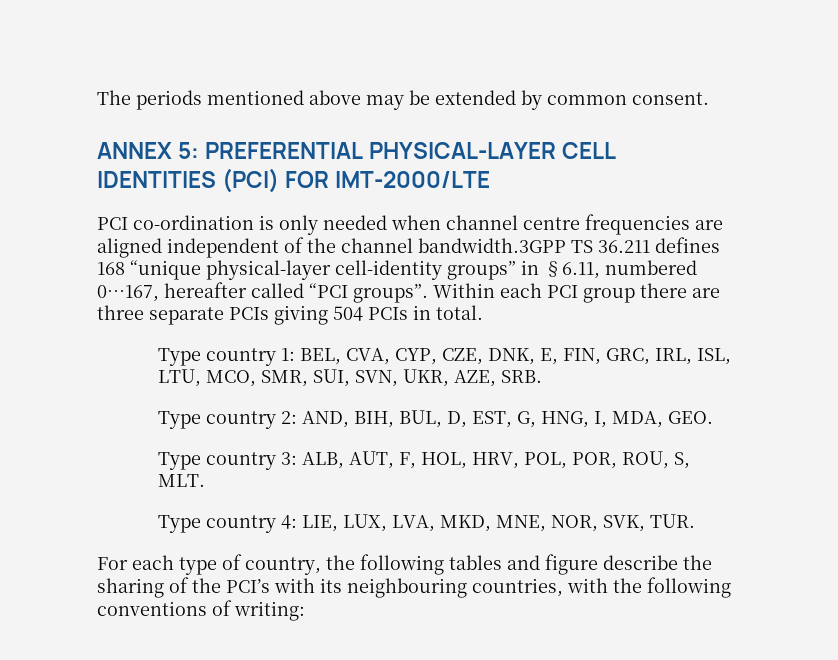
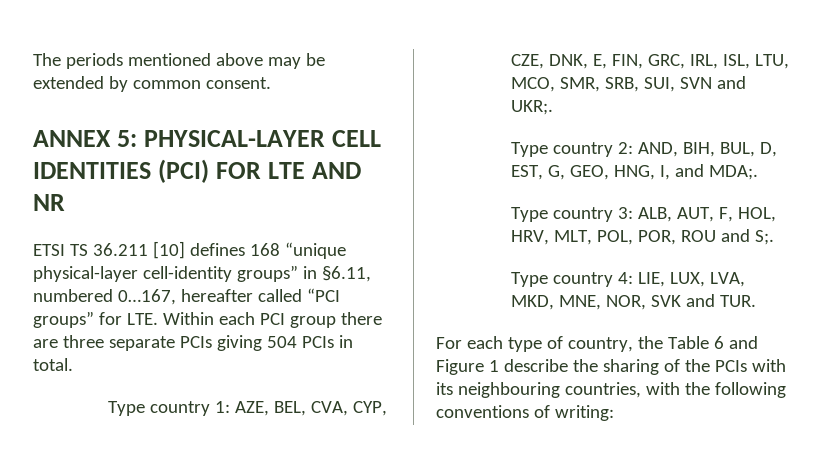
- ANNEX 5: PREFERENTIAL PHYSICAL-LAYER CELL IDENTITIES (PCI) FOR IMT-2000/LTE
- PCI co-ordination is only needed when channel centre frequencies are aligned independent of the channel bandwidth.3GPP TS 36.211 defines 168 “unique physical-layer cell-identity groups” in §6.11, numbered 0…167, hereafter called “PCI groups”. Within each PCI group there are three separate PCIs giving 504 PCIs in total.
+ ANNEX 5: PHYSICAL-LAYER CELL IDENTITIES (PCI) FOR LTE AND NR
+ ETSI TS 36.211 [10] defines 168 “unique physical-layer cell-identity groups” in §6.11, numbered 0…167, hereafter called “PCI groups” for LTE. Within each PCI group there are three separate PCIs giving 504 PCIs in total.
- Type country 1: BEL, CVA, CYP, CZE, DNK, E, FIN, GRC, IRL, ISL, LTU, MCO, SMR, SUI, SVN, UKR, AZE, SRB.
+ Type country 1: AZE, BEL, CVA, CYP, CZE, DNK, E, FIN, GRC, IRL, ISL, LTU, MCO, SMR, SRB, SUI, SVN and UKR;.
- Type country 2: AND, BIH, BUL, D, EST, G, HNG, I, MDA, GEO.
+ Type country 2: AND, BIH, BUL, D, EST, G, GEO, HNG, I, and MDA;.
- Type country 3: ALB, AUT, F, HOL, HRV, POL, POR, ROU, S, MLT.
+ Type country 3: ALB, AUT, F, HOL, HRV, MLT, POL, POR, ROU and S;.
- Type country 4: LIE, LUX, LVA, MKD, MNE, NOR, SVK, TUR.
+ Type country 4: LIE, LUX, LVA, MKD, MNE, NOR, SVK and TUR.
- For each type of country, the following tables and figure describe the sharing of the PCI’s with its neighbouring countries, with the following conventions of writing:
+ For each type of country, the Table 6 and Figure 1 describe the sharing of the PCIs with its neighbouring countries, with the following conventions of writing:

